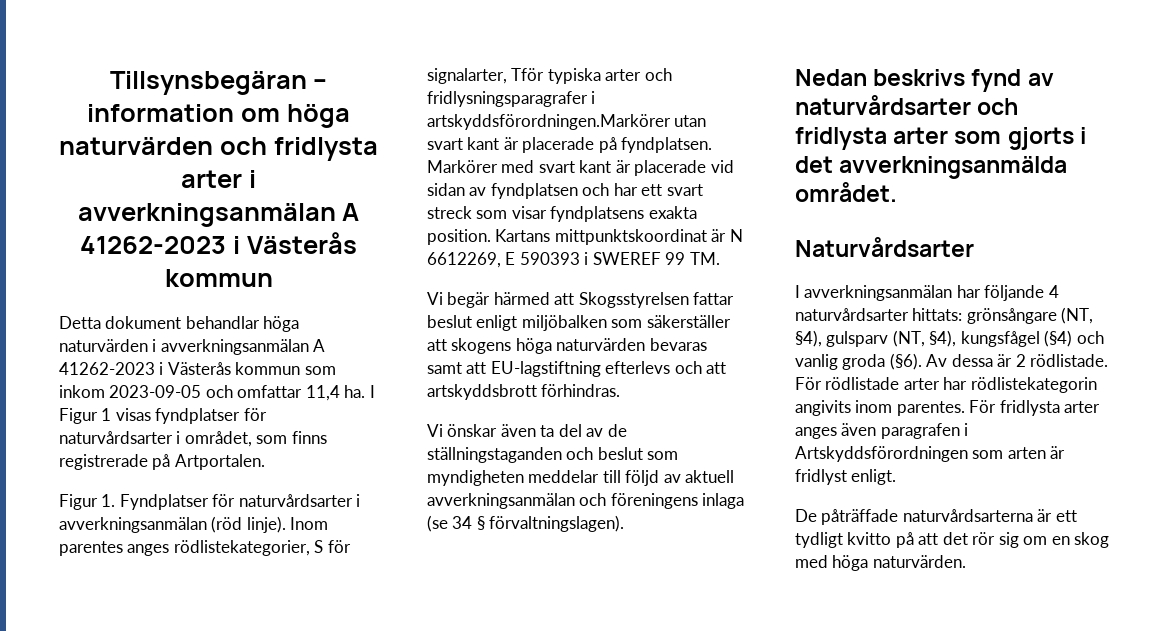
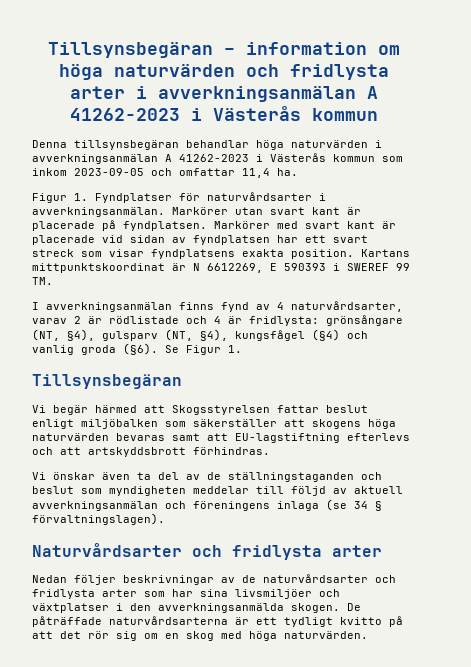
- Detta dokument behandlar höga naturvärden i avverkningsanmälan A 41262-2023 i Västerås kommun som inkom 2023-09-05 och omfattar 11,4 ha. I Figur 1 visas fyndplatser för naturvårdsarter i området, som finns registrerade på Artportalen.
+ Denna tillsynsbegäran behandlar höga naturvärden i avverkningsanmälan A 41262-2023 i Västerås kommun som inkom 2023-09-05 och omfattar 11,4 ha.
- Figur 1. Fyndplatser för naturvårdsarter i avverkningsanmälan (röd linje). Inom parentes anges rödlistekategorier, S för signalarter, Tför typiska arter och fridlysningsparagrafer i artskyddsförordningen.Markörer utan svart kant är placerade på fyndplatsen.
+ Figur 1. Fyndplatser för naturvårdsarter i avverkningsanmälan. Markörer utan svart kant är placerade på fyndplatsen.
- Markörer med svart kant är placerade vid sidan av fyndplatsen och har ett svart streck som visar fyndplatsens exakta position.
+ Markörer med svart kant är placerade vid sidan av fyndplatsen har ett svart streck som visar fyndplatsens exakta position.
+ I avverkningsanmälan finns fynd av 4 naturvårdsarter, varav 2 är rödlistade och 4 är fridlysta: grönsångare (NT, §4), gulsparv (NT, §4), kungsfågel (§4) och vanlig groda (§6). Se Figur 1.
+ Tillsynsbegäran
- Nedan beskrivs fynd av naturvårdsarter och fridlysta arter som gjorts i det avverkningsanmälda området.
- Naturvårdsarter
- I avverkningsanmälan har följande 4 naturvårdsarter hittats: grönsångare (NT, §4), gulsparv (NT, §4), kungsfågel (§4) och vanlig groda (§6). Av dessa är 2 rödlistade. För rödlistade arter har rödlistekategorin angivits inom parentes. För fridlysta arter anges även paragrafen i Artskyddsförordningen som arten är fridlyst enligt.
- De påträffade naturvårdsarterna är ett tydligt kvitto på att det rör sig om en skog med höga naturvärden.
+ Naturvårdsarter och fridlysta arter
+ Nedan följer beskrivningar av de naturvårdsarter och fridlysta arter som har sina livsmiljöer och växtplatser i den avverkningsanmälda skogen. De påträffade naturvårdsarterna är ett tydligt kvitto på att det rör sig om en skog med höga naturvärden.

